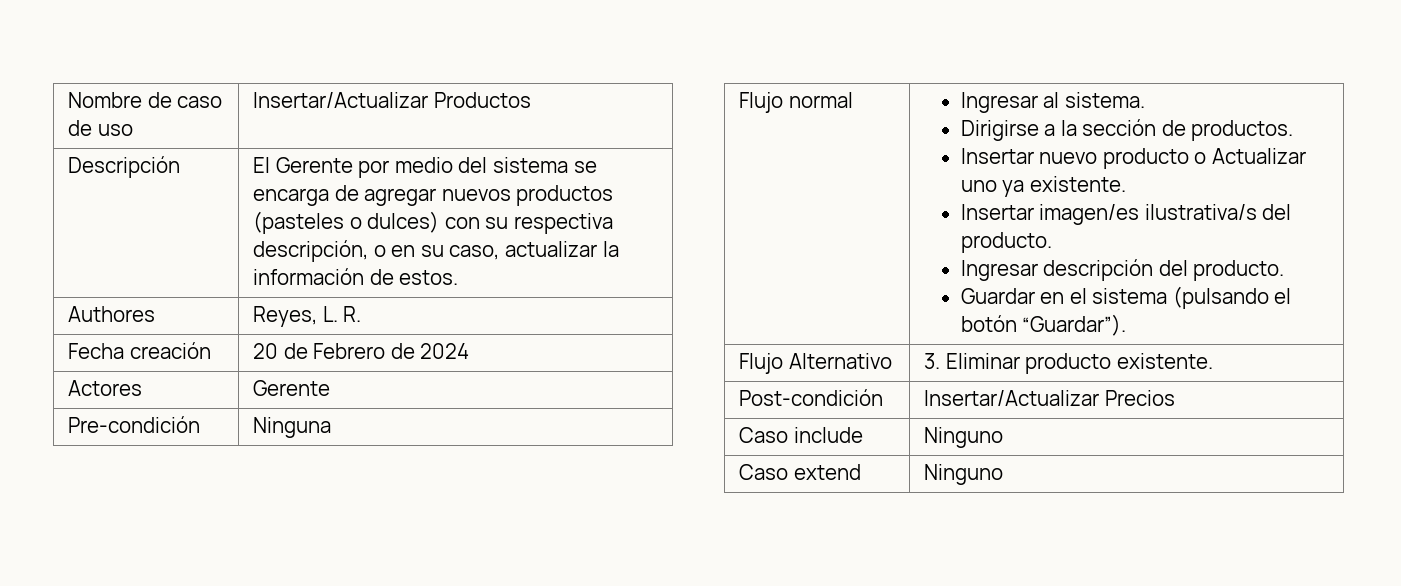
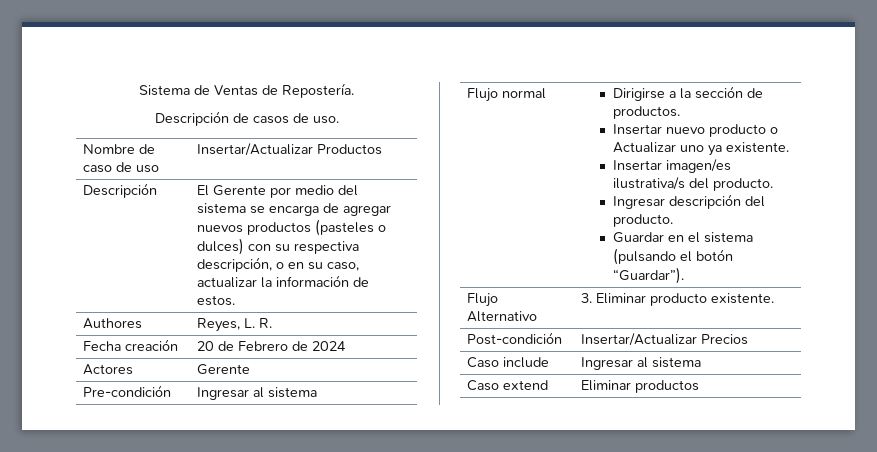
+ Sistema de Ventas de Repostería.
+ Descripción de casos de uso.
- Pre-condición | Ninguna
+ Pre-condición | Ingresar al sistema
- Flujo normal | Ingresar al sistema.
- Dirigirse a la sección de productos.
+ Flujo normal | Dirigirse a la sección de productos.
- Caso include | Ninguno
+ Caso include | Ingresar al sistema
- Caso extend | Ninguno
+ Caso extend | Eliminar productos

